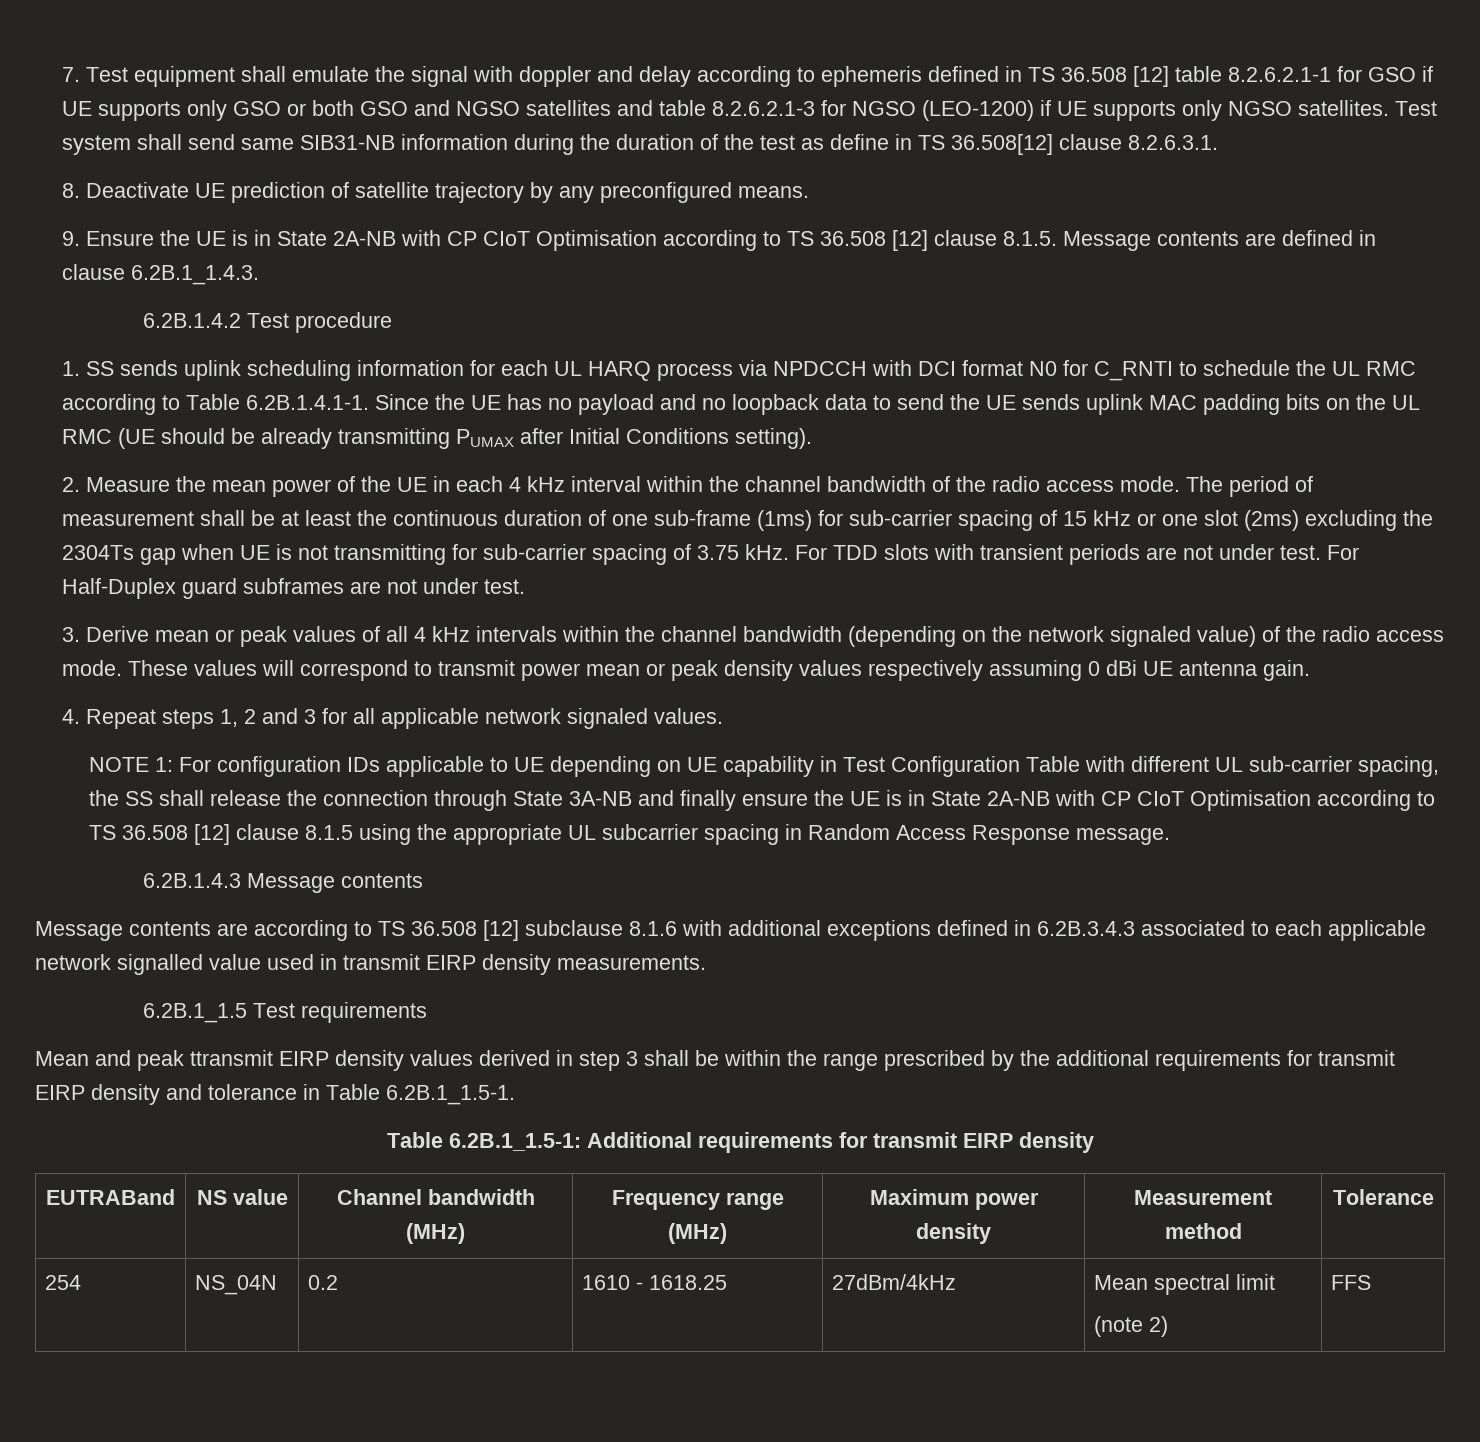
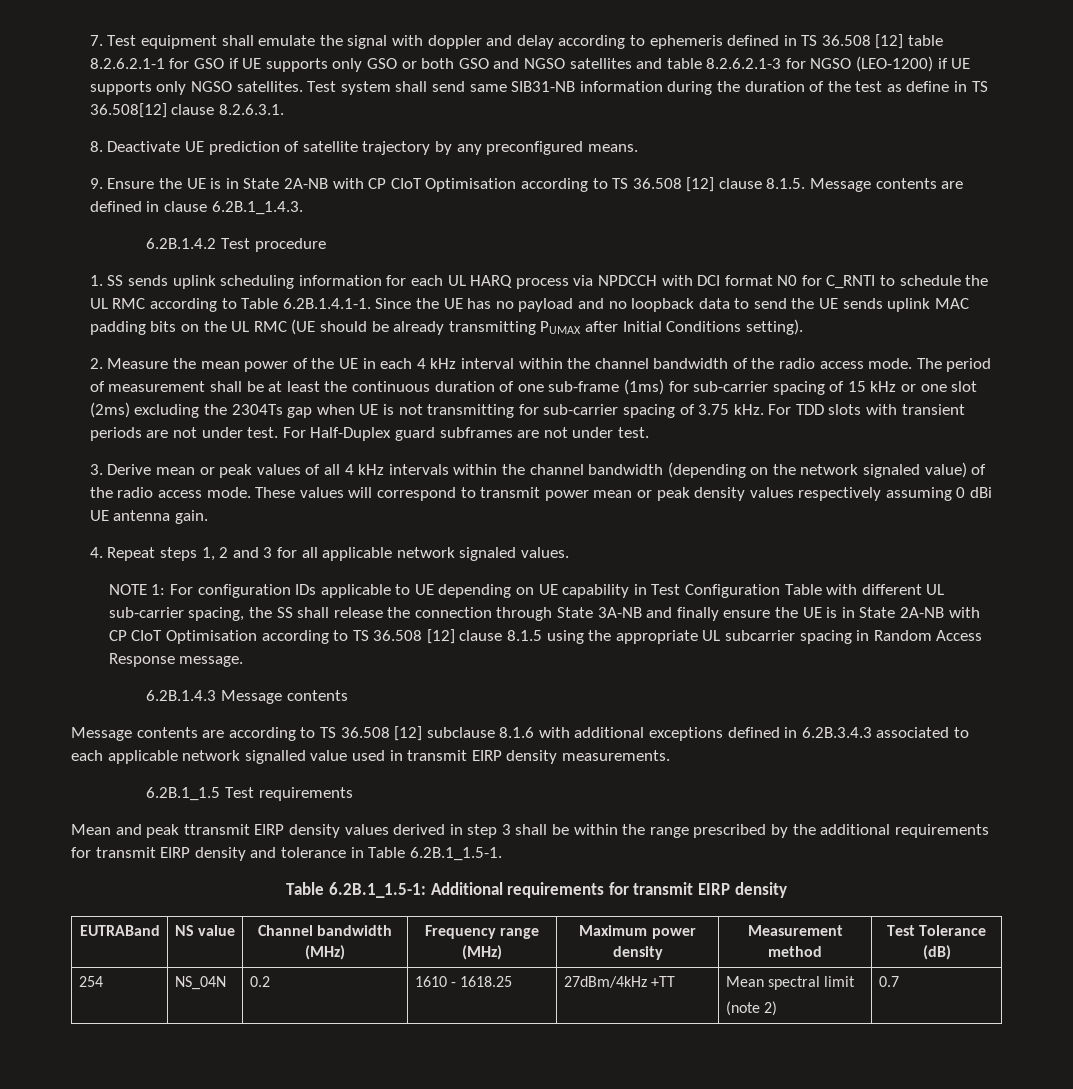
- EUTRABand | NS value | Channel bandwidth (MHz) | Frequency range (MHz) | Maximum power density | Measurement method | Tolerance
+ EUTRABand | NS value | Channel bandwidth (MHz) | Frequency range (MHz) | Maximum power density | Measurement method | Test Tolerance (dB)
- 254 | NS_04N | 0.2 | 1610 - 1618.25 | 27dBm/4kHz | Mean spectral limit
- (note 2) | FFS
+ 254 | NS_04N | 0.2 | 1610 - 1618.25 | 27dBm/4kHz +TT | Mean spectral limit
+ (note 2) | 0.7

